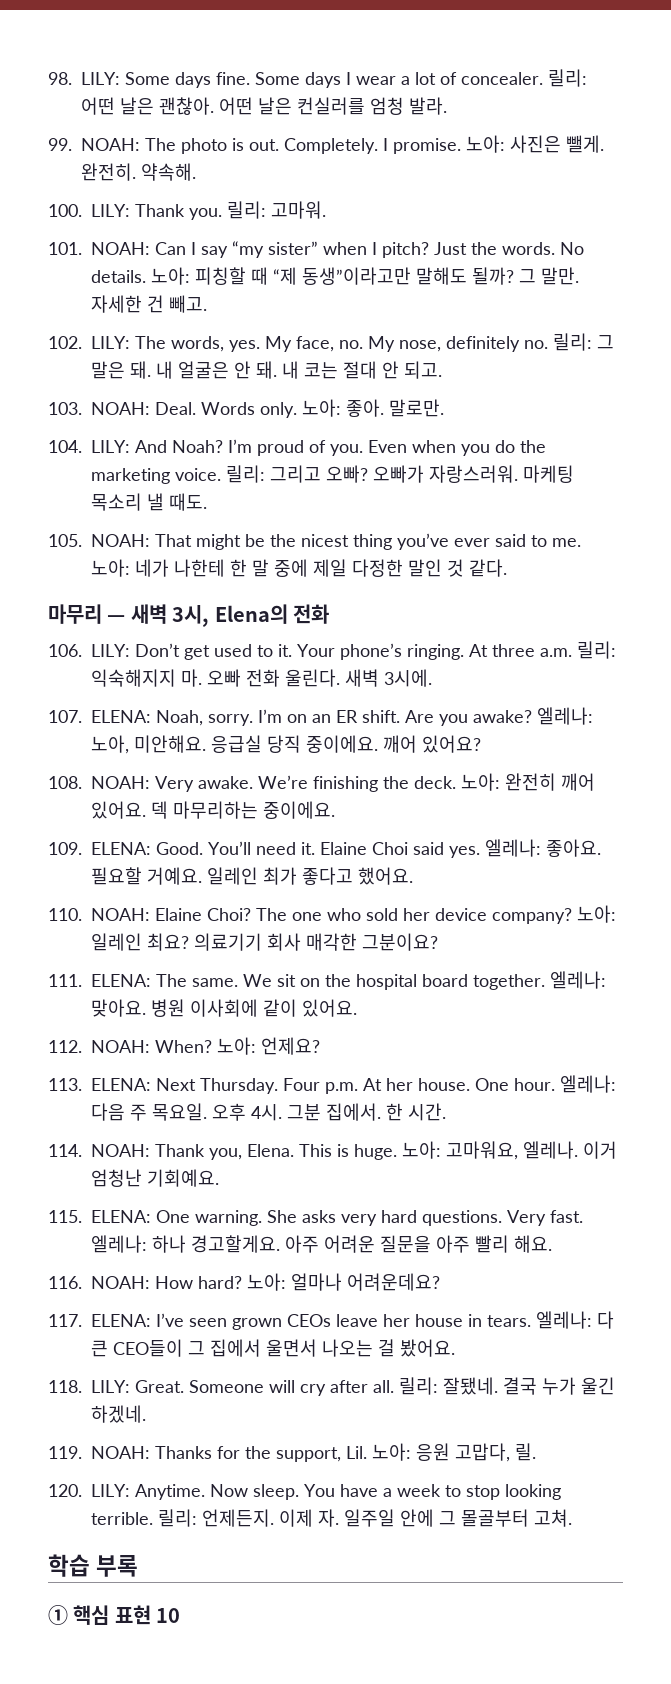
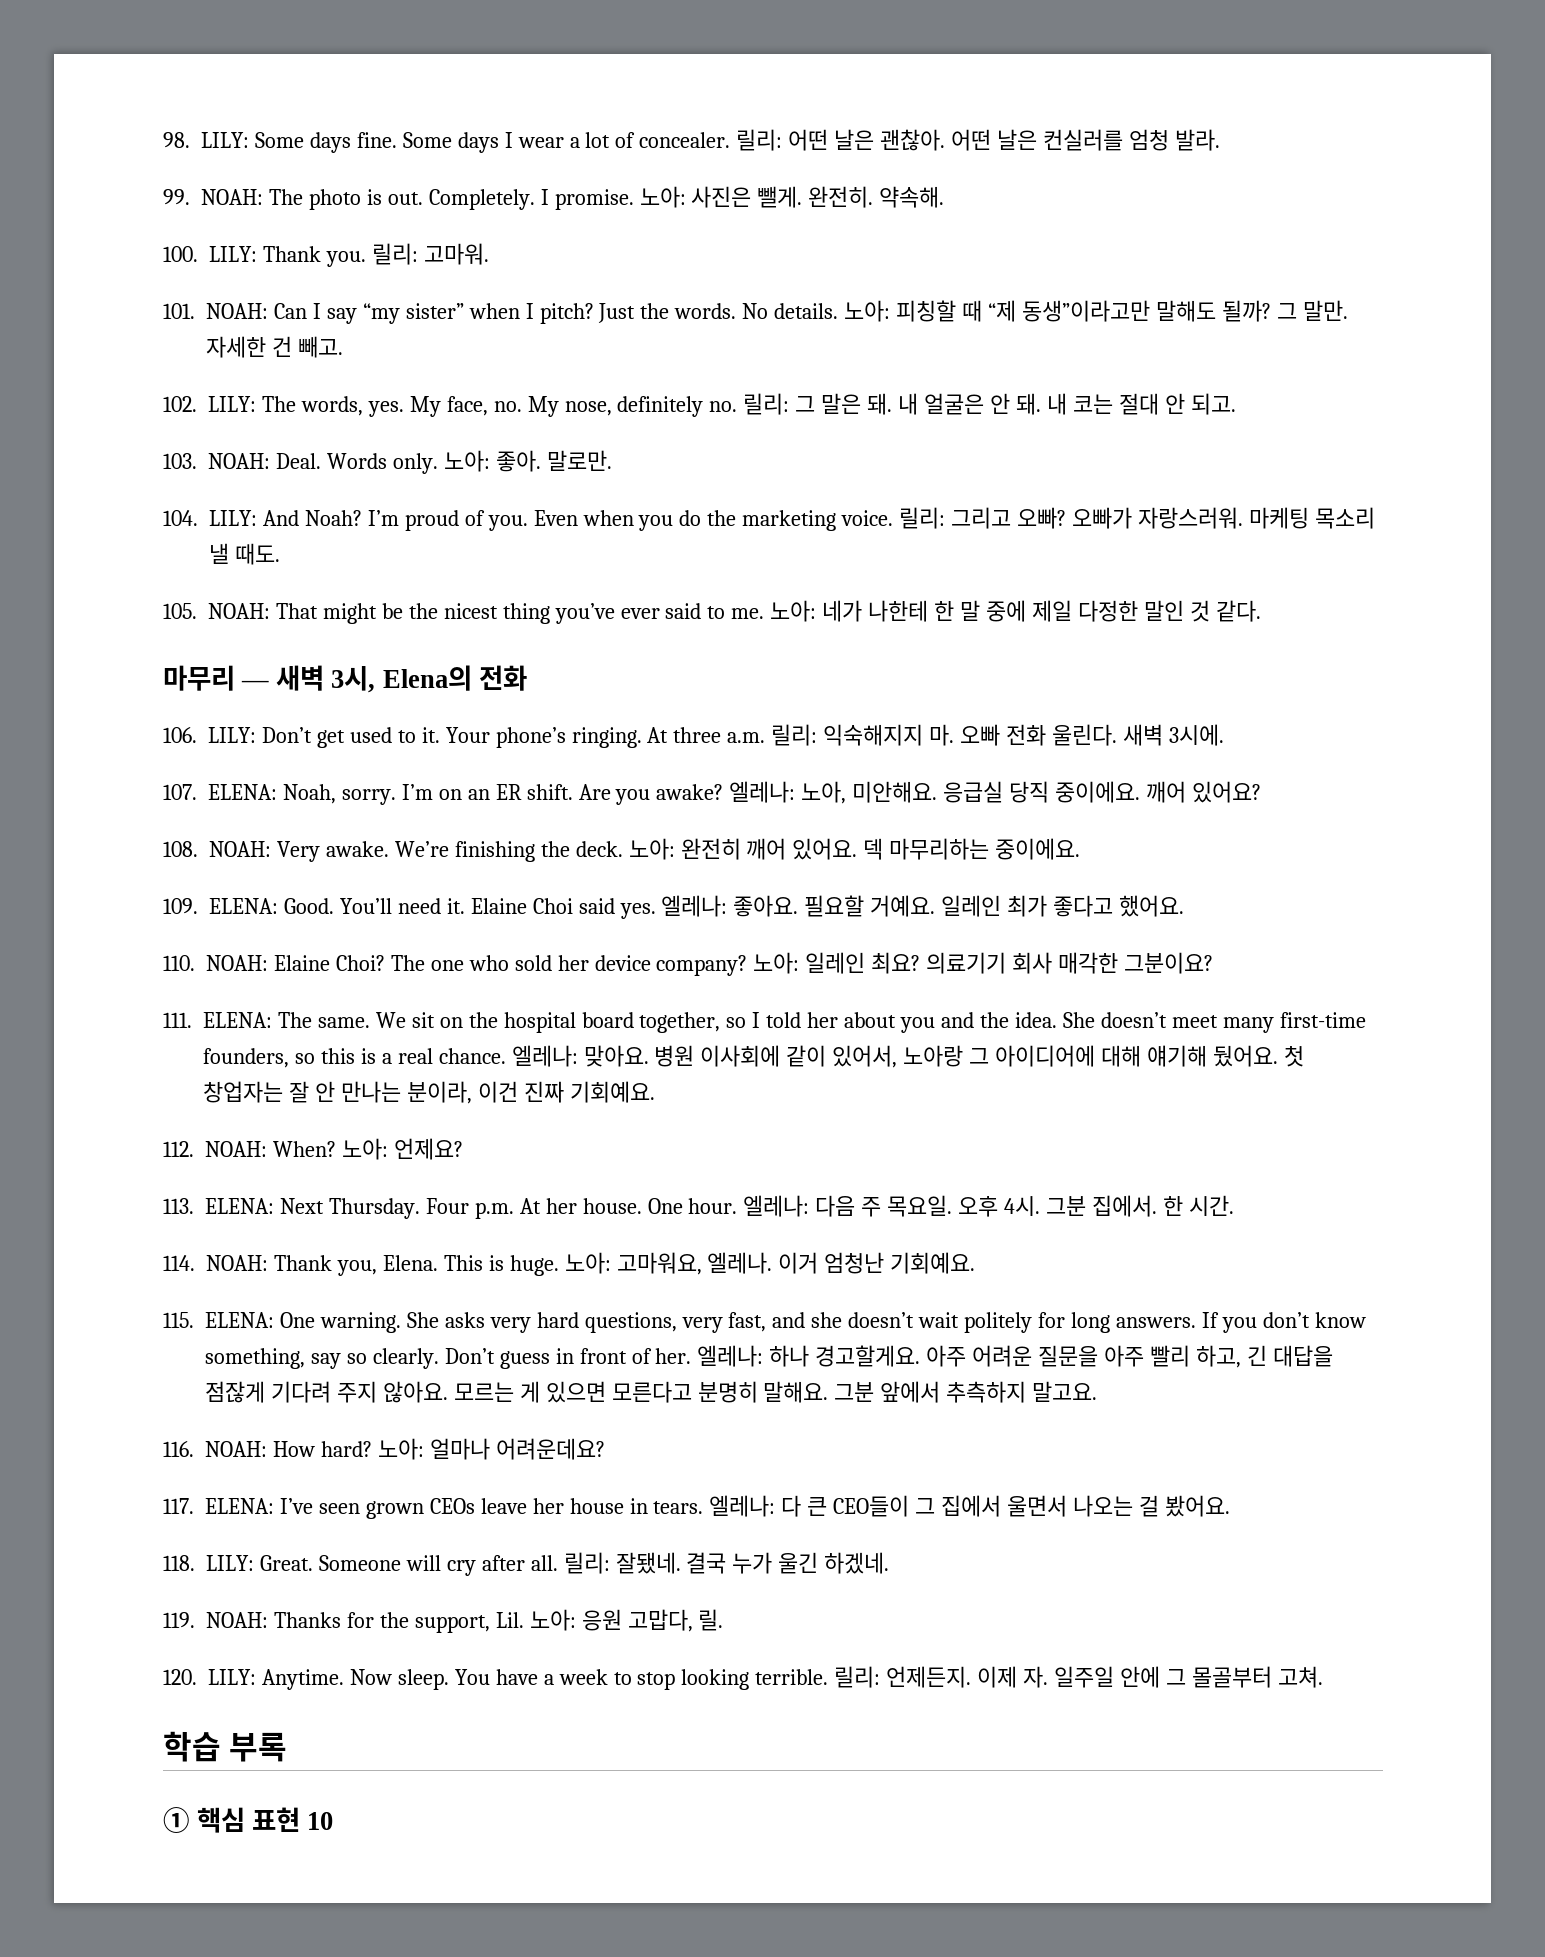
- We sit on the hospital board together.
+ We sit on the hospital board together, so I told her about you and the idea. She doesn’t meet many first-time founders, so this is a real chance.
- 병원 이사회에 같이 있어요.
+ 병원 이사회에 같이 있어서, 노아랑 그 아이디어에 대해 얘기해 뒀어요. 첫 창업자는 잘 안 만나는 분이라, 이건 진짜 기회예요.
- She asks very hard questions. Very fast.
+ She asks very hard questions, very fast, and she doesn’t wait politely for long answers. If you don’t know something, say so clearly. Don’t guess in front of her.
- 아주 어려운 질문을 아주 빨리 해요.
+ 아주 어려운 질문을 아주 빨리 하고, 긴 대답을 점잖게 기다려 주지 않아요. 모르는 게 있으면 모른다고 분명히 말해요. 그분 앞에서 추측하지 말고요.

